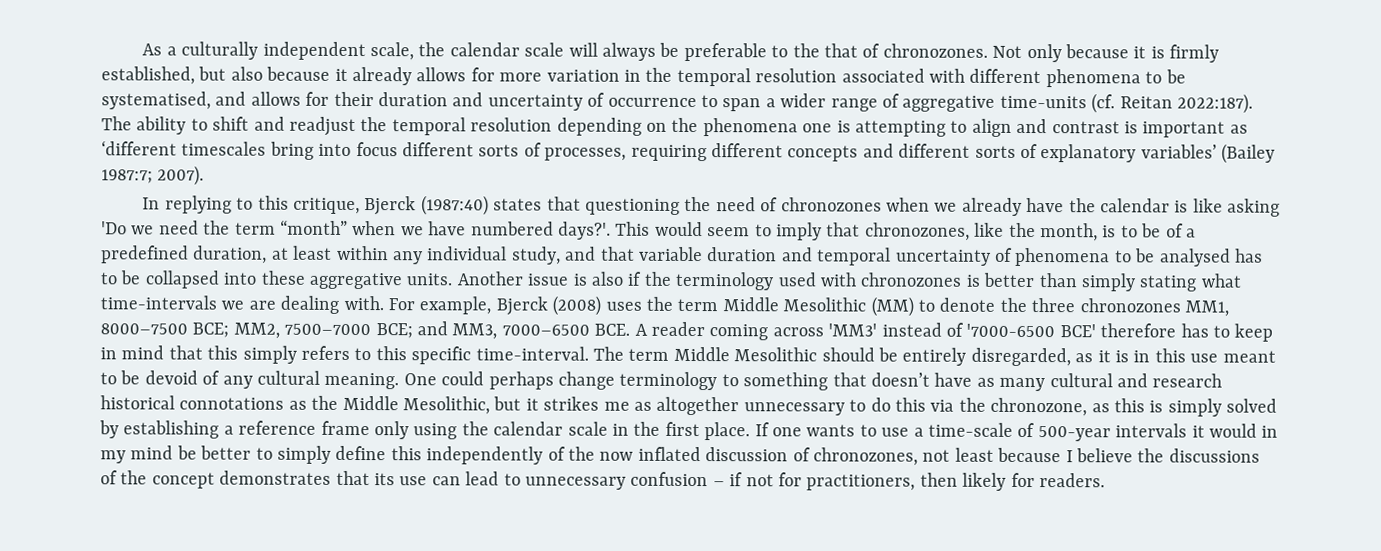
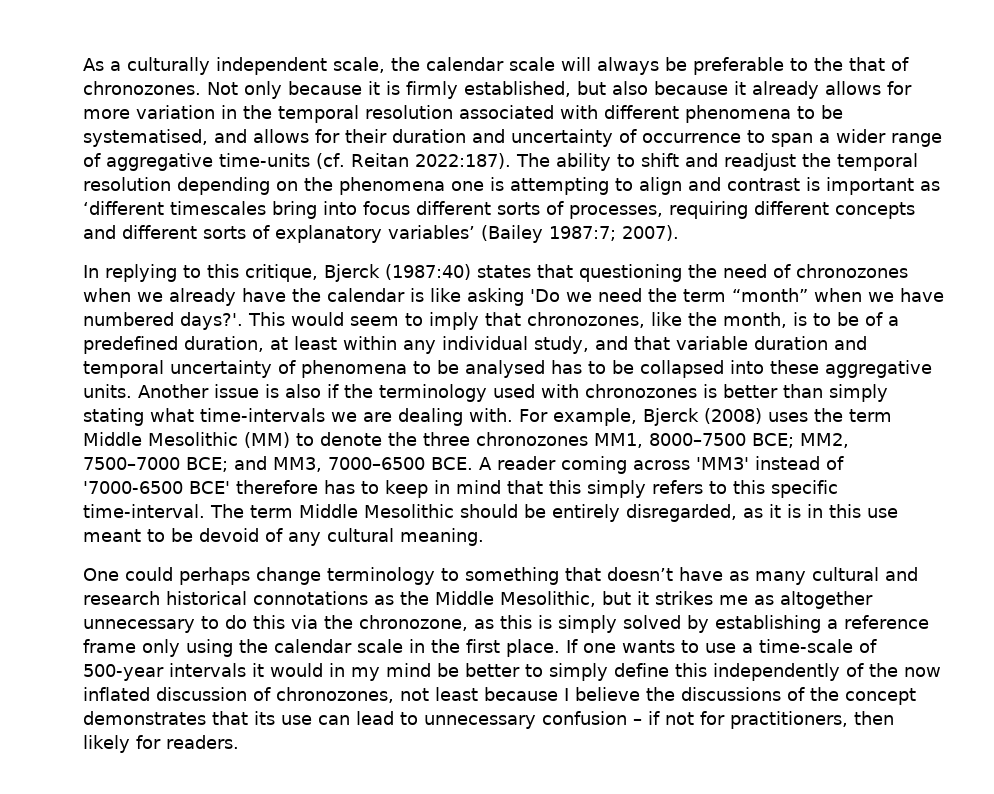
- The term Middle Mesolithic should be entirely disregarded, as it is in this use meant to be devoid of any cultural meaning. One could perhaps change terminology to something that doesn’t have as many cultural and research historical connotations as the Middle Mesolithic, but it strikes me as altogether unnecessary to do this via the chronozone, as this is simply solved by establishing a reference frame only using the calendar scale in the first place.
+ The term Middle Mesolithic should be entirely disregarded, as it is in this use meant to be devoid of any cultural meaning.
+ One could perhaps change terminology to something that doesn’t have as many cultural and research historical connotations as the Middle Mesolithic, but it strikes me as altogether unnecessary to do this via the chronozone, as this is simply solved by establishing a reference frame only using the calendar scale in the first place.

